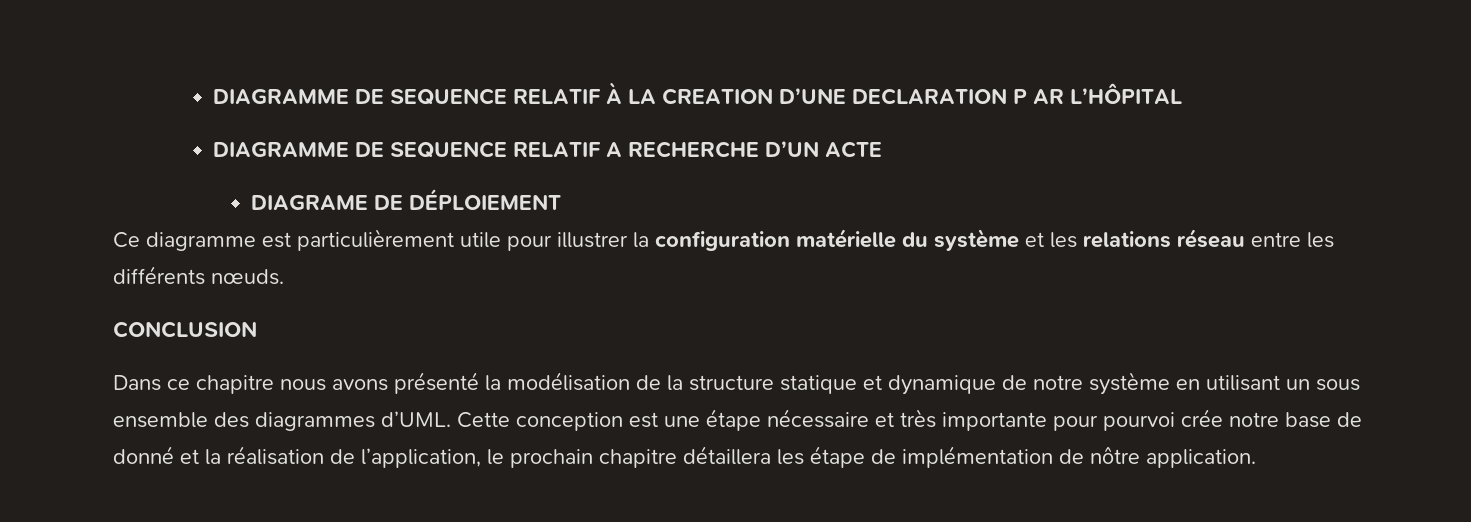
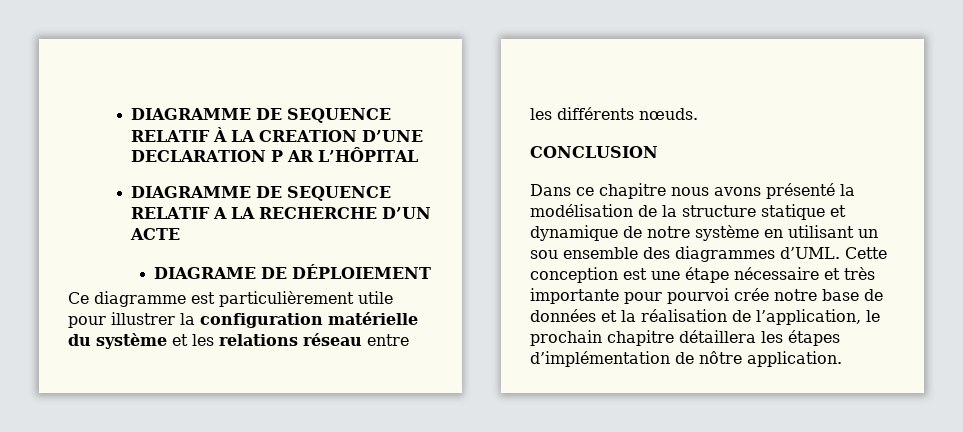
- DIAGRAMME DE SEQUENCE RELATIF A RECHERCHE D’UN ACTE
+ DIAGRAMME DE SEQUENCE RELATIF A LA RECHERCHE D’UN ACTE
- Dans ce chapitre nous avons présenté la modélisation de la structure statique et dynamique de notre système en utilisant un sous ensemble des diagrammes d’UML.
+ Dans ce chapitre nous avons présenté la modélisation de la structure statique et dynamique de notre système en utilisant un sou ensemble des diagrammes d’UML.
- Cette conception est une étape nécessaire et très importante pour pourvoi crée notre base de donné et la réalisation de l’application, le prochain chapitre détaillera les étape de implémentation de nôtre application.
+ Cette conception est une étape nécessaire et très importante pour pourvoi crée notre base de données et la réalisation de l’application, le prochain chapitre détaillera les étapes d’implémentation de nôtre application.

